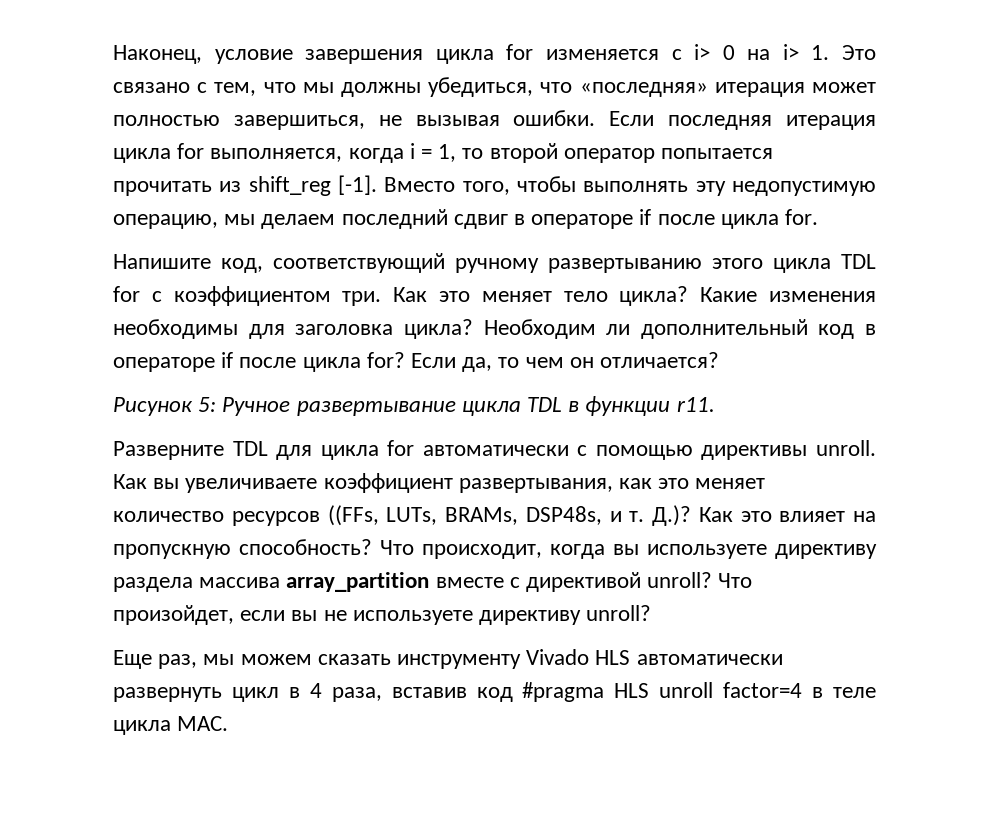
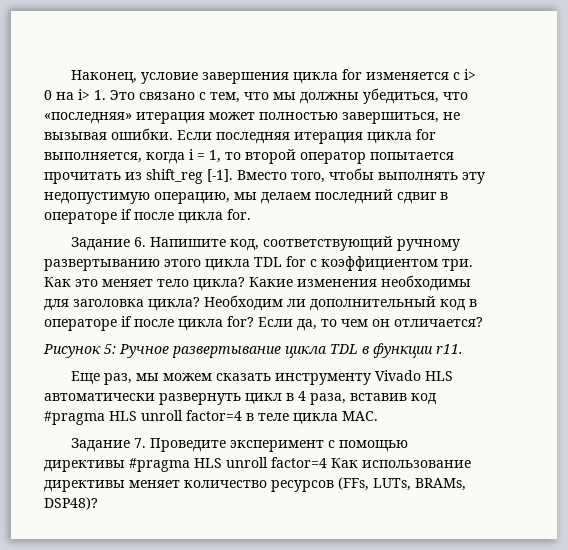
- Напишите код, соответствующий ручному развертыванию этого цикла TDL for с коэффициентом три.
+ Задание 6. Напишите код, соответствующий ручному развертыванию этого цикла TDL for с коэффициентом три.
- Разверните TDL для цикла for автоматически с помощью директивы unroll. Как вы увеличиваете коэффициент развертывания, как это меняет количество ресурсов ((FFs, LUTs, BRAMs, DSP48s, и т. Д.)? Как это влияет на пропускную способность? Что происходит, когда вы используете директиву раздела массива array_partition вместе с директивой unroll? Что произойдет, если вы не используете директиву unroll?
+ Задание 7. Проведите эксперимент с помощью директивы #pragma HLS unroll factor=4 Как использование директивы меняет количество ресурсов (FFs, LUTs, BRAMs, DSP48)?

